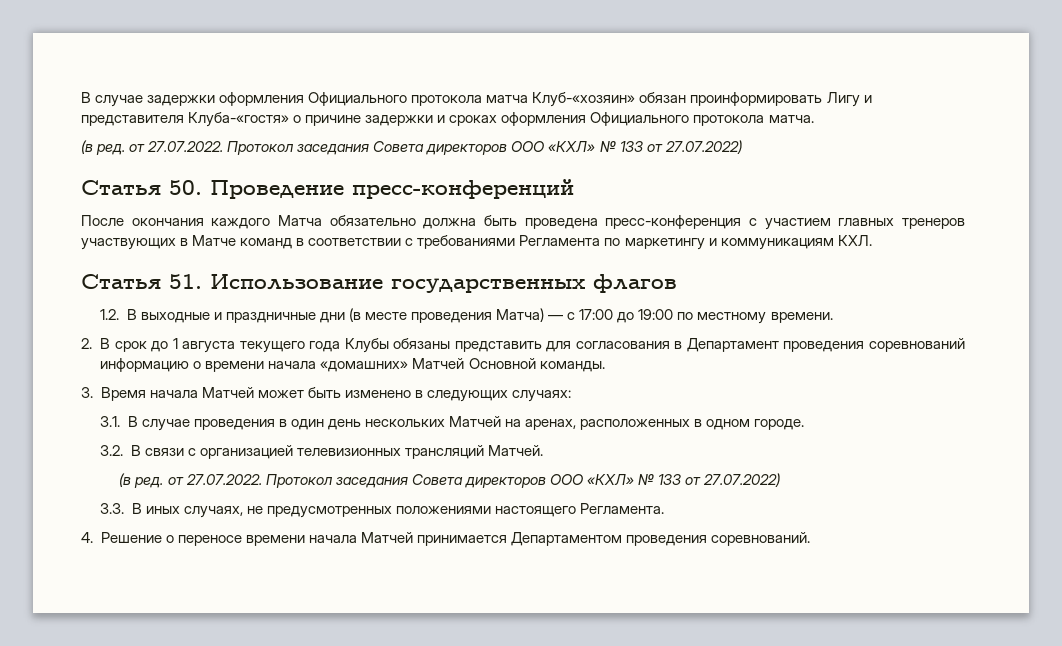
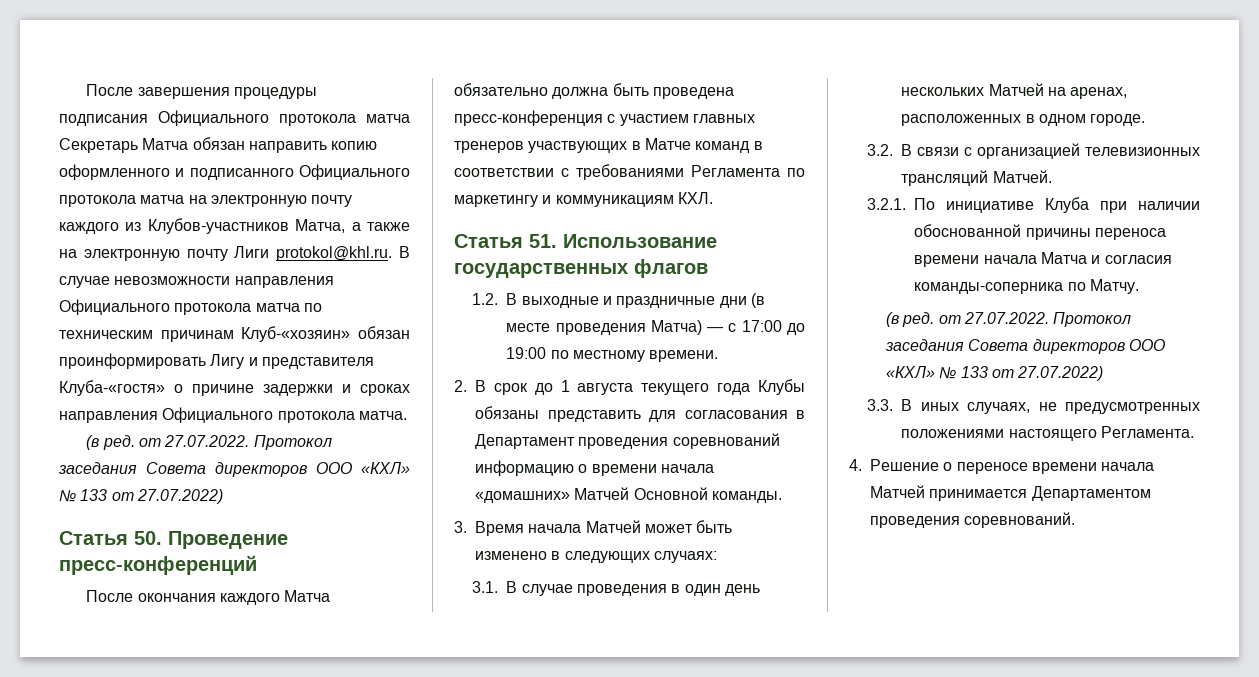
- В случае задержки оформления Официального протокола матча Клуб-«хозяин» обязан проинформировать Лигу и представителя Клуба-«гостя» о причине задержки и сроках оформления Официального протокола матча.
+ После завершения процедуры подписания Официального протокола матча Секретарь Матча обязан направить копию оформленного и подписанного Официального протокола матча на электронную почту каждого из Клубов-участников Матча, а также на электронную почту Лиги protokol@khl.ru. В случае невозможности направления Официального протокола матча по техническим причинам Клуб-«хозяин» обязан проинформировать Лигу и представителя Клуба-«гостя» о причине задержки и сроках направления Официального протокола матча.
+ 3.2.1. По инициативе Клуба при наличии обоснованной причины переноса времени начала Матча и согласия команды-соперника по Матчу.

